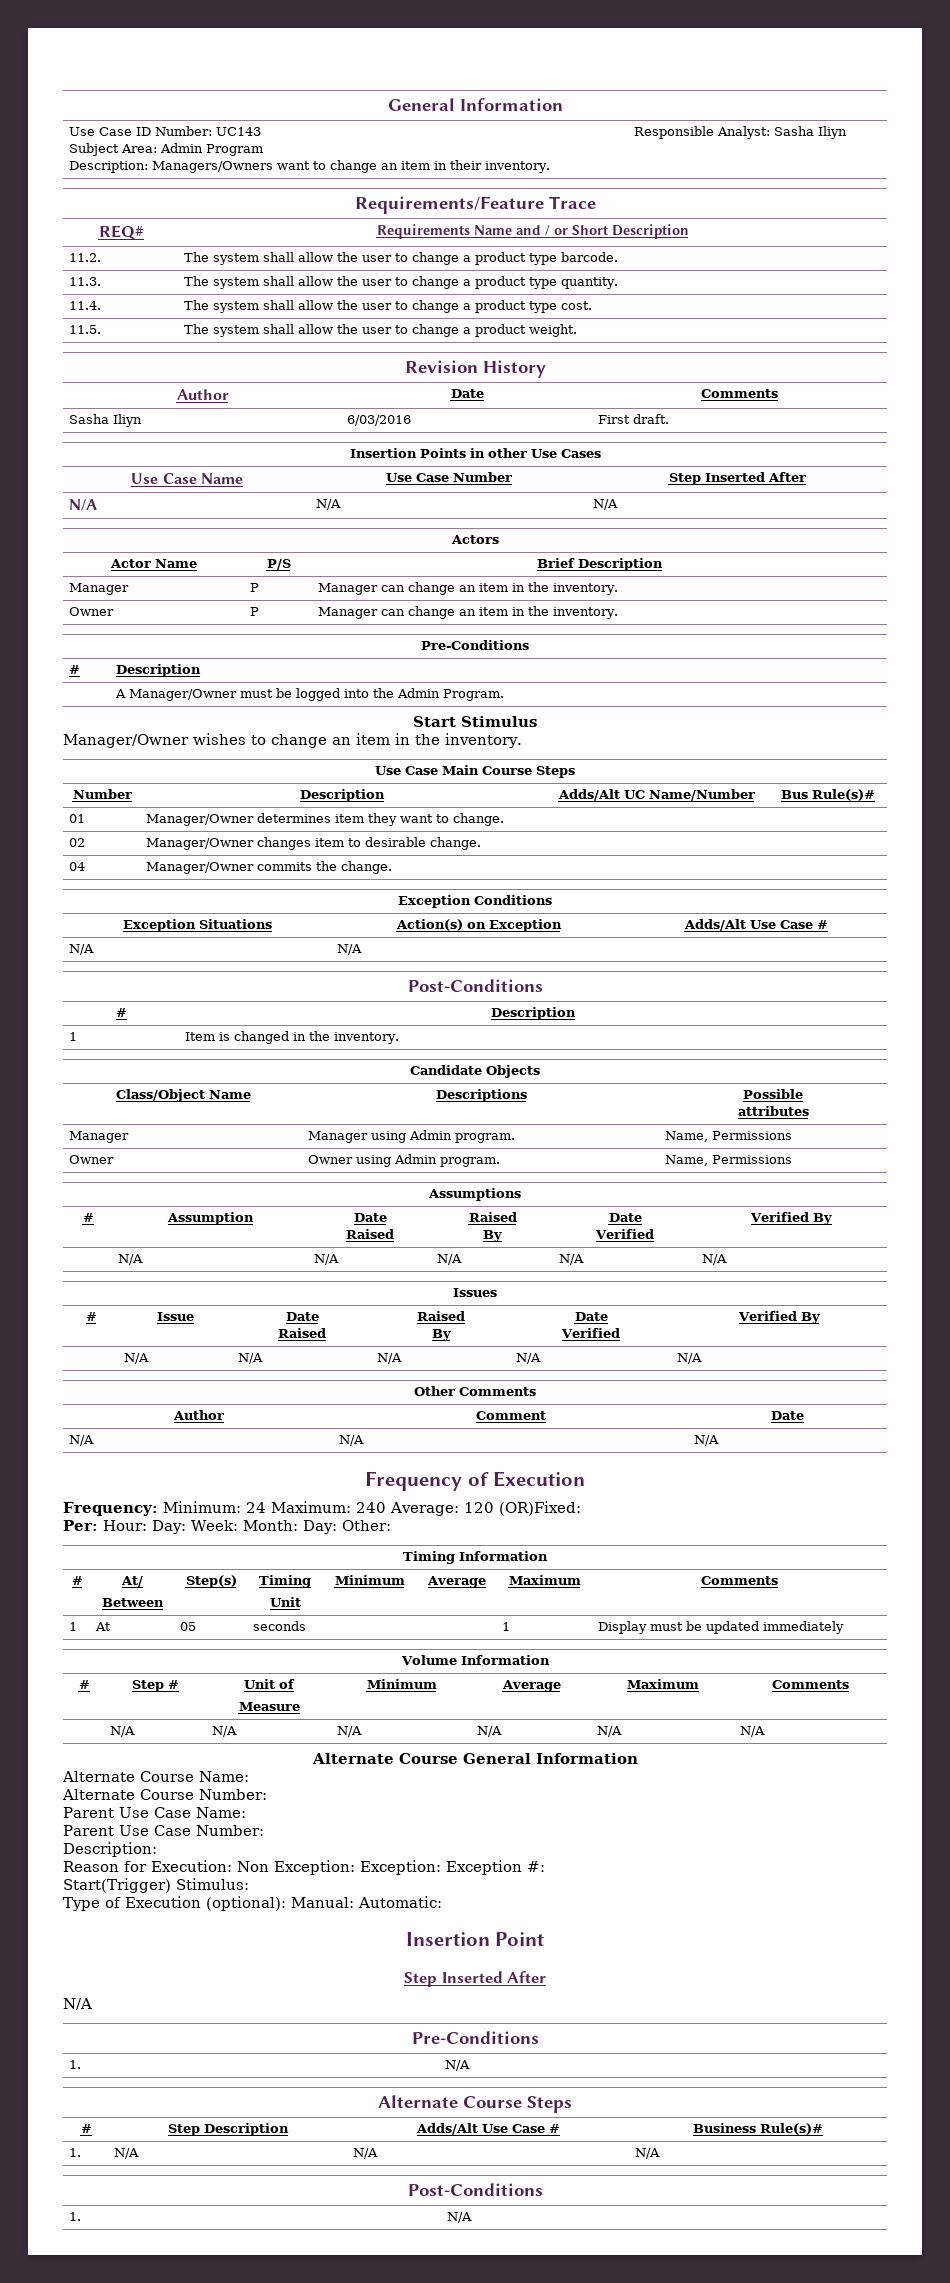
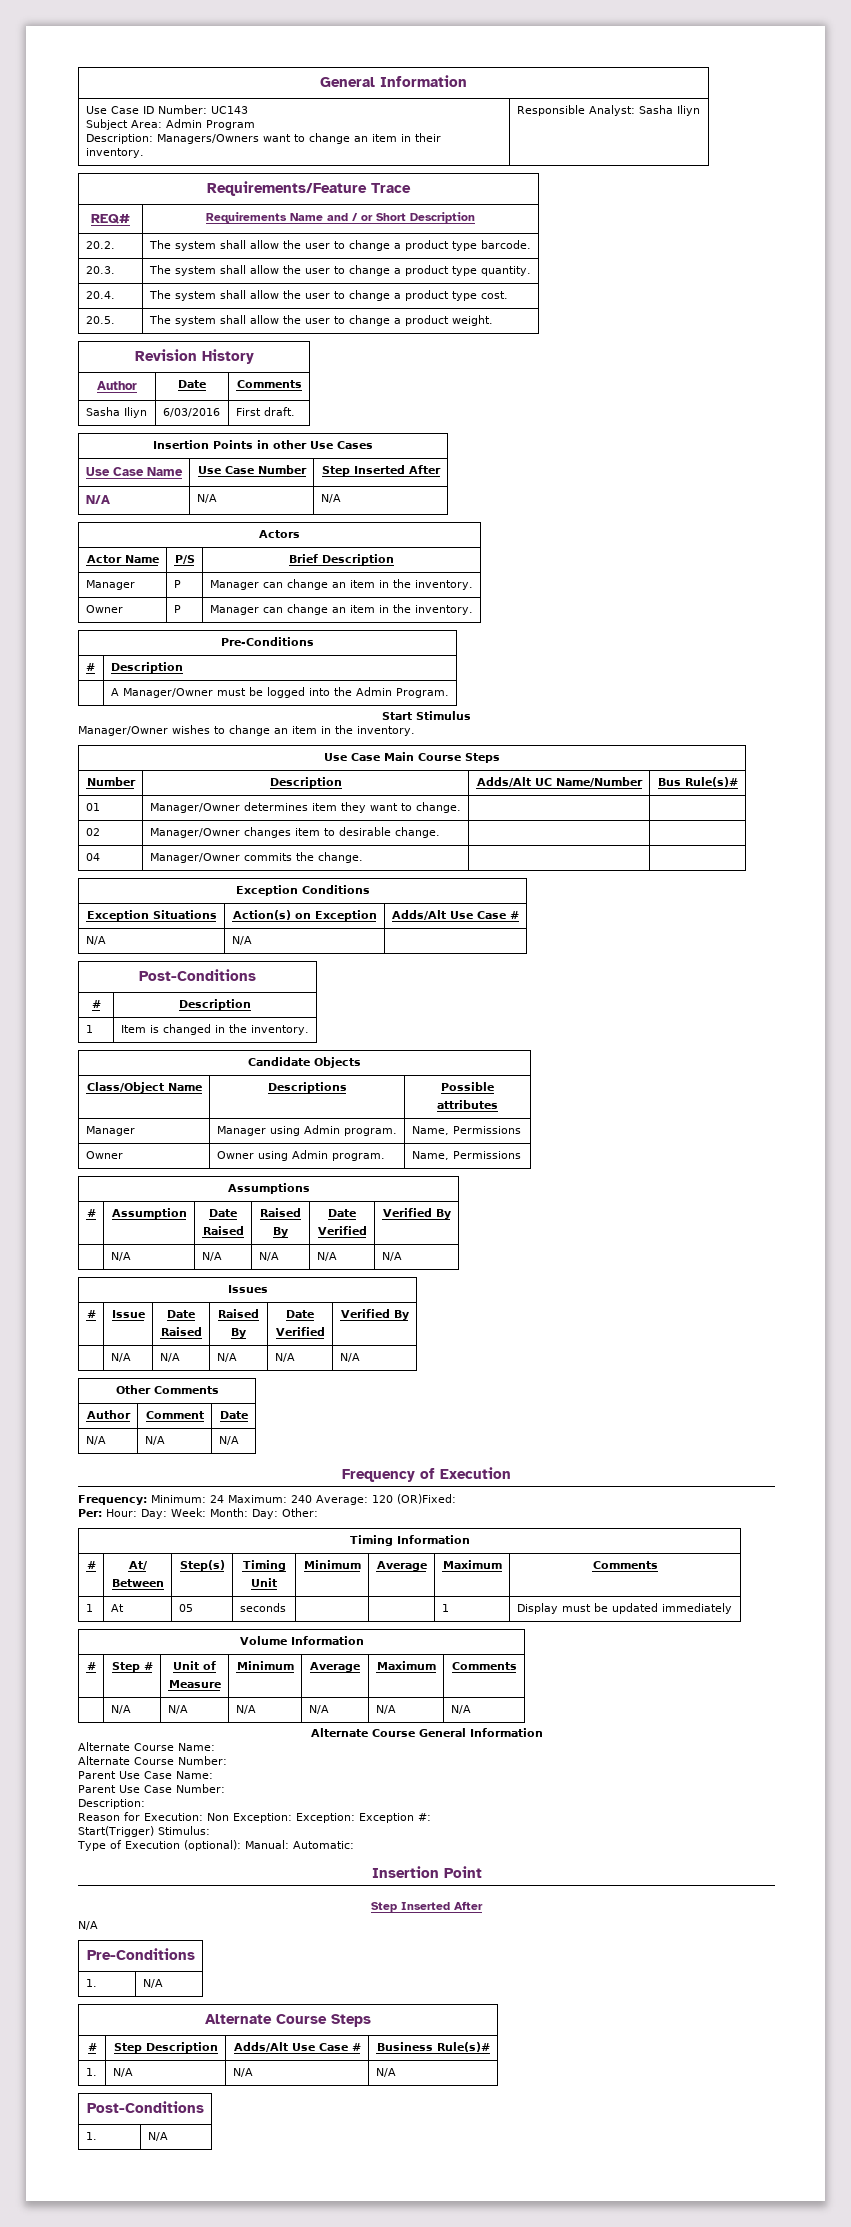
- 11.2. | The system shall allow the user to change a product type barcode.
+ 20.2. | The system shall allow the user to change a product type barcode.
- 11.3. | The system shall allow the user to change a product type quantity.
+ 20.3. | The system shall allow the user to change a product type quantity.
- 11.4. | The system shall allow the user to change a product type cost.
+ 20.4. | The system shall allow the user to change a product type cost.
- 11.5. | The system shall allow the user to change a product weight.
+ 20.5. | The system shall allow the user to change a product weight.

